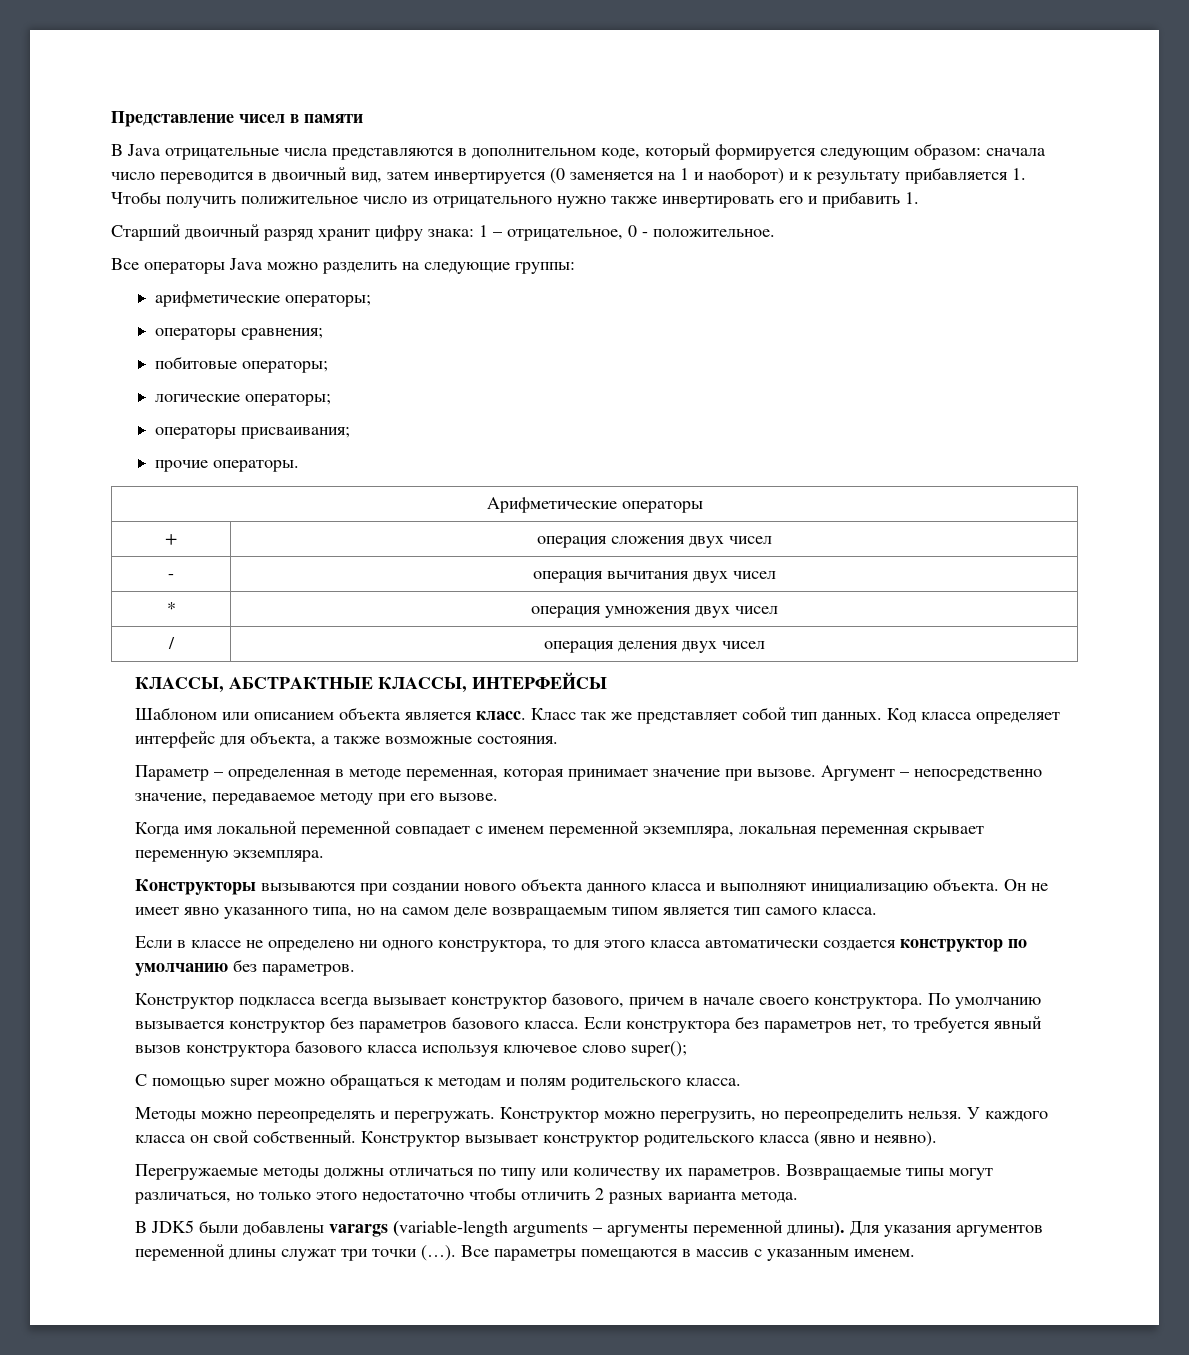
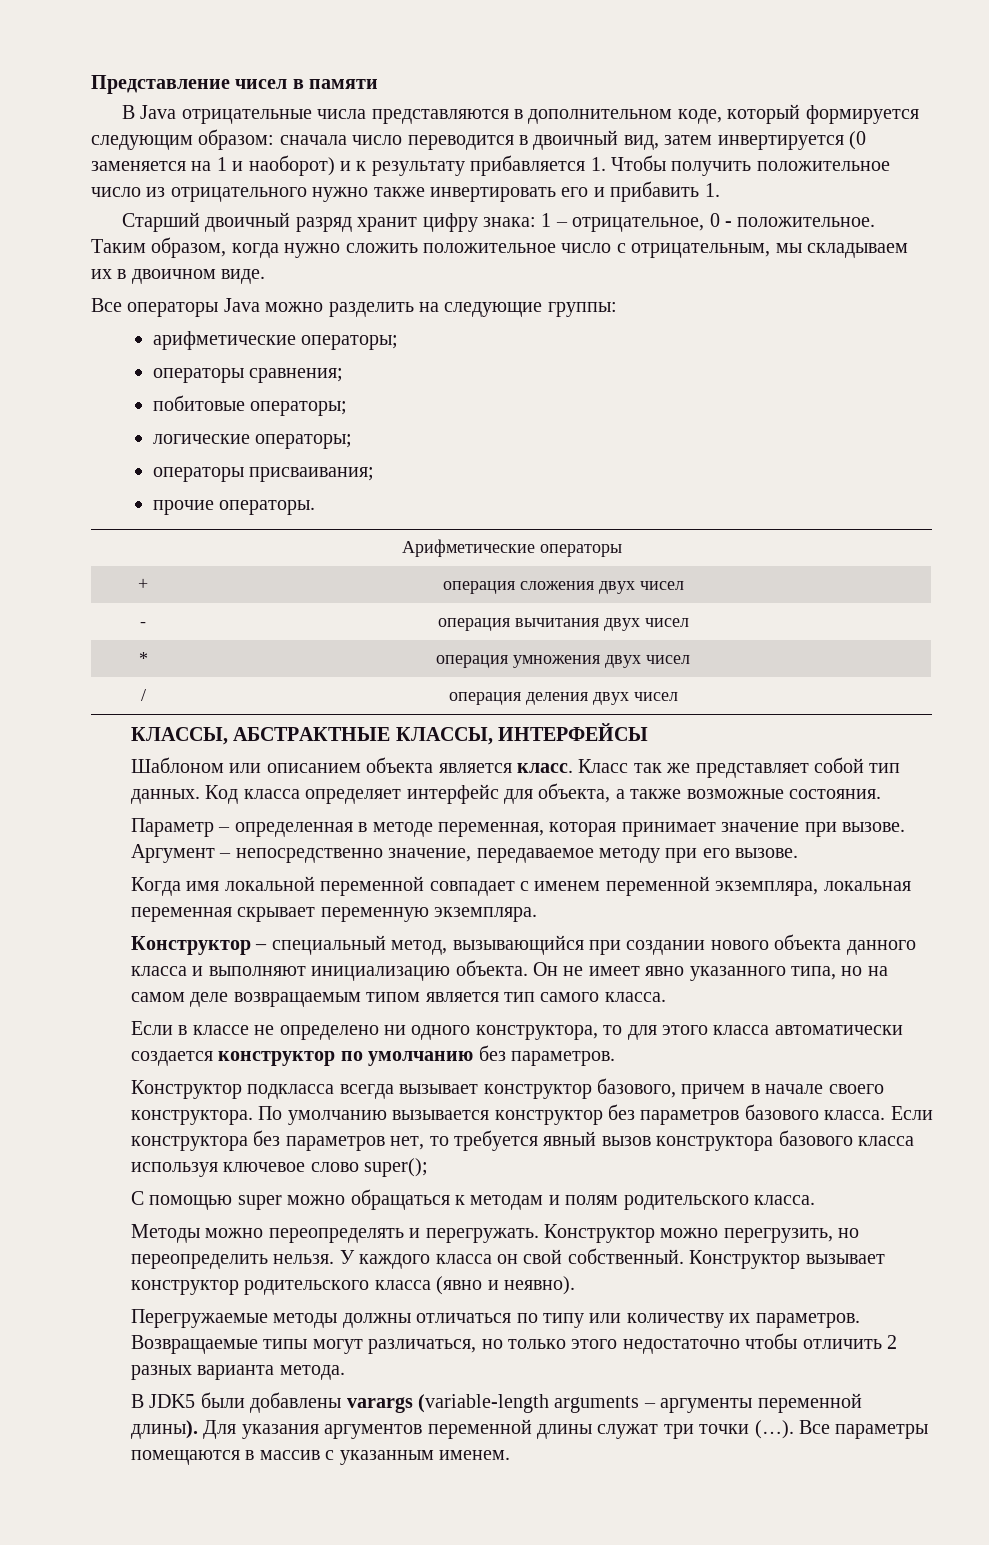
- В Java отрицательные числа представляются в дополнительном коде, который формируется следующим образом: сначала число переводится в двоичный вид, затем инвертируется (0 заменяется на 1 и наоборот) и к результату прибавляется 1. Чтобы получить полижительное число из отрицательного нужно также инвертировать его и прибавить 1.
+ В Java отрицательные числа представляются в дополнительном коде, который формируется следующим образом: сначала число переводится в двоичный вид, затем инвертируется (0 заменяется на 1 и наоборот) и к результату прибавляется 1. Чтобы получить положительное число из отрицательного нужно также инвертировать его и прибавить 1.
+ Таким образом, когда нужно сложить положительное число с отрицательным, мы складываем их в двоичном виде.
- Конструкторы вызываются при создании нового объекта данного класса и выполняют инициализацию объекта.
+ Конструктор – специальный метод, вызывающийся при создании нового объекта данного класса и выполняют инициализацию объекта.

